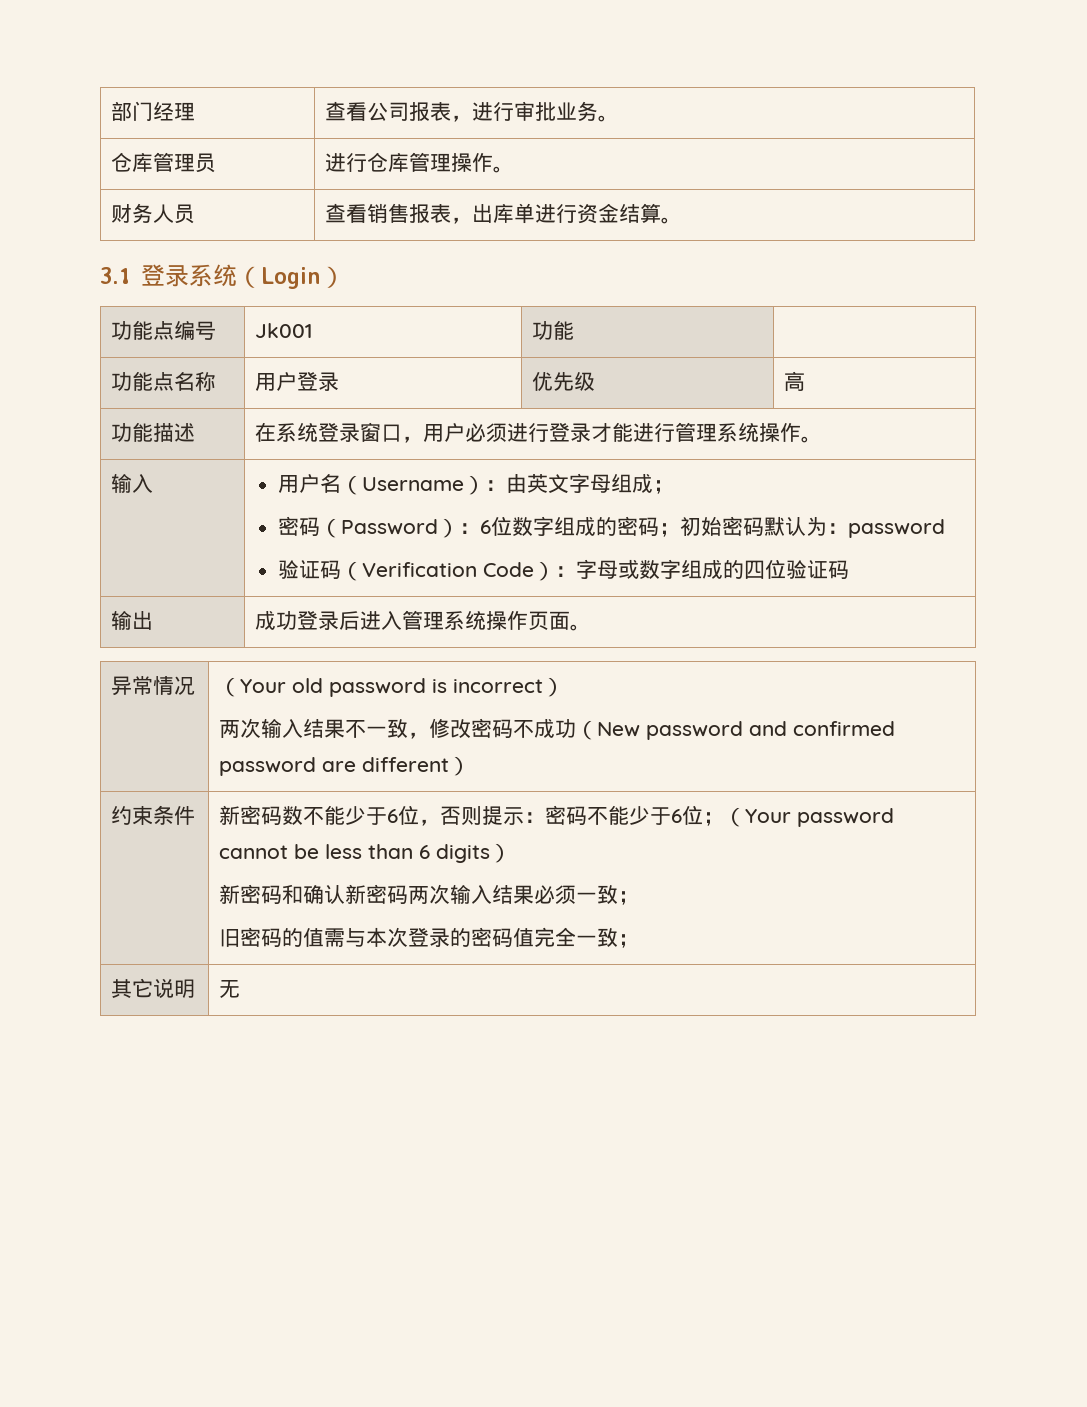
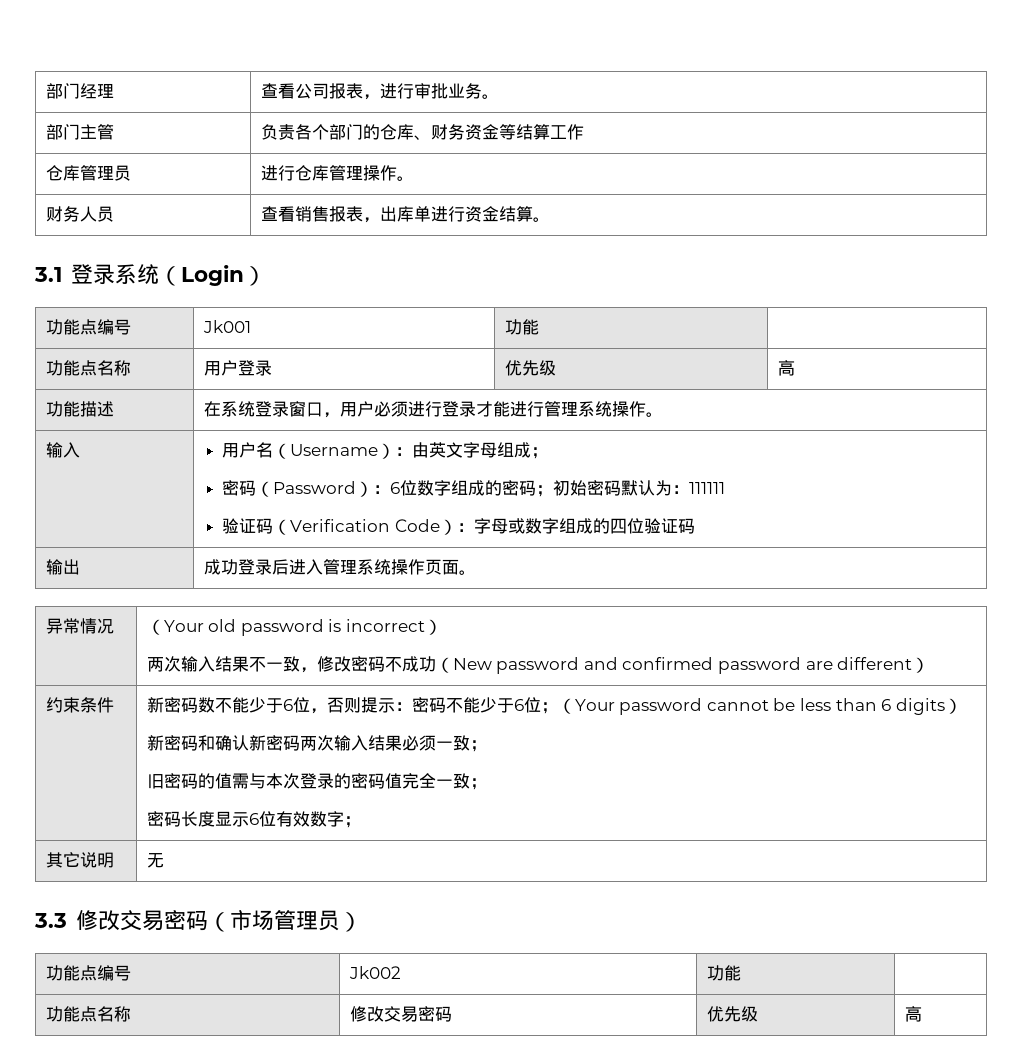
+ 部门主管 | 负责各个部门的仓库、财务资金等结算工作
  输入 | 用户名（Username）：由英文字母组成；
- 密码（Password）：6位数字组成的密码；初始密码默认为：password
+ 密码（Password）：6位数字组成的密码；初始密码默认为：111111
+ 密码长度显示6位有效数字；
  其它说明 | 无
+ 3.3修改交易密码（市场管理员）
+ 功能点编号 | Jk002 | 功能 |
+ 功能点名称 | 修改交易密码 | 优先级 | 高

